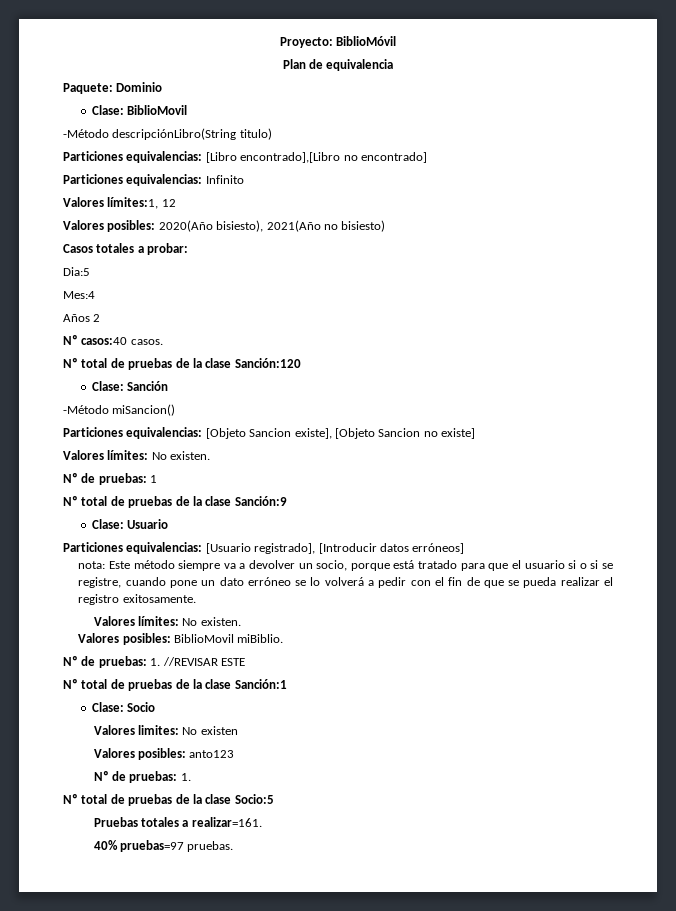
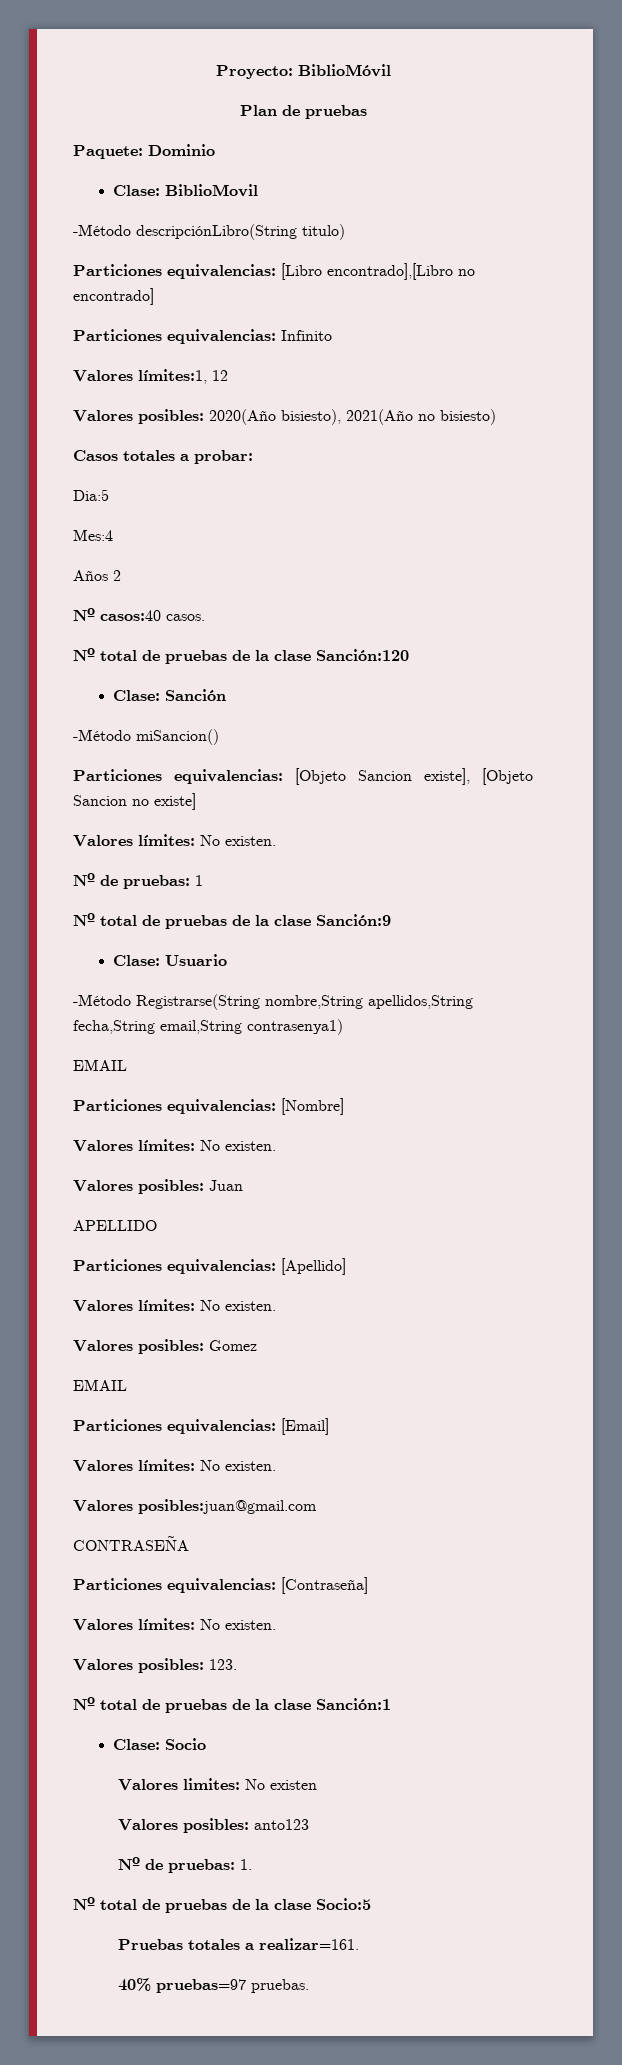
- Plan de equivalencia
+ Plan de pruebas
- Particiones equivalencias: [Usuario registrado], [Introducir datos erróneos]
- nota: Este método siempre va a devolver un socio, porque está tratado para que el usuario si o si se registre, cuando pone un dato erróneo se lo volverá a pedir con el fin de que se pueda realizar el registro exitosamente.
+ -Método Registrarse(String nombre,String apellidos,String fecha,String email,String contrasenya1)
+ EMAIL
+ Particiones equivalencias: [Nombre]
  Valores límites: No existen.
- Valores posibles: BiblioMovil miBiblio.
- Nº de pruebas: 1. //REVISAR ESTE
+ Valores posibles: Juan
+ APELLIDO
+ Particiones equivalencias: [Apellido]
+ Valores límites: No existen.
+ Valores posibles: Gomez
+ EMAIL
+ Particiones equivalencias: [Email]
+ Valores límites: No existen.
+ Valores posibles:juan@gmail.com
+ CONTRASEÑA
+ Particiones equivalencias: [Contraseña]
+ Valores límites: No existen.
+ Valores posibles: 123.

